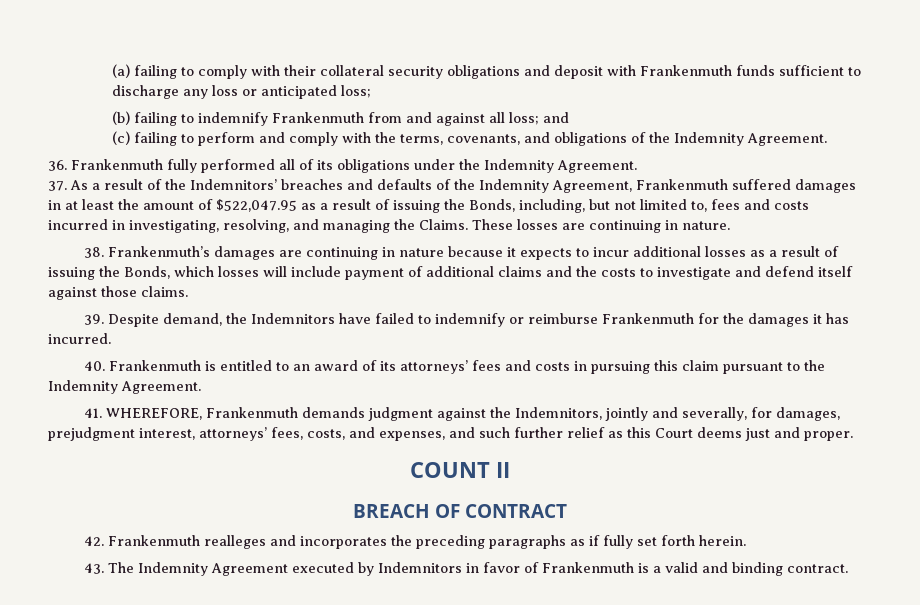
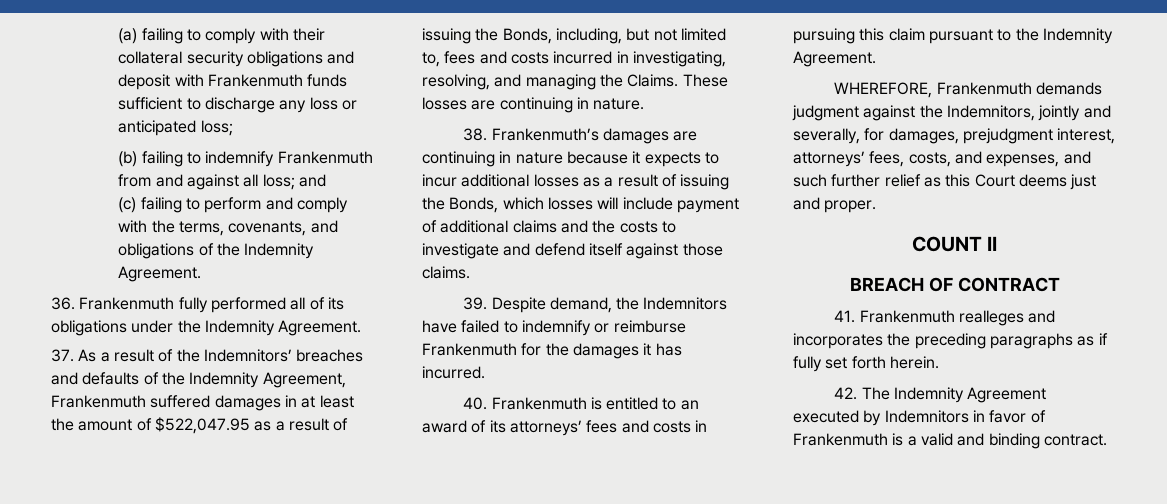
- 41. WHEREFORE, Frankenmuth demands judgment against the Indemnitors, jointly and severally, for damages, prejudgment interest, attorneys’ fees, costs, and expenses, and such further relief as this Court deems just and proper.
+ WHEREFORE, Frankenmuth demands judgment against the Indemnitors, jointly and severally, for damages, prejudgment interest, attorneys’ fees, costs, and expenses, and such further relief as this Court deems just and proper.
- 42. Frankenmuth realleges and incorporates the preceding paragraphs as if fully set forth herein.
+ 41. Frankenmuth realleges and incorporates the preceding paragraphs as if fully set forth herein.
- 43. The Indemnity Agreement executed by Indemnitors in favor of Frankenmuth is a valid and binding contract.
+ 42. The Indemnity Agreement executed by Indemnitors in favor of Frankenmuth is a valid and binding contract.

